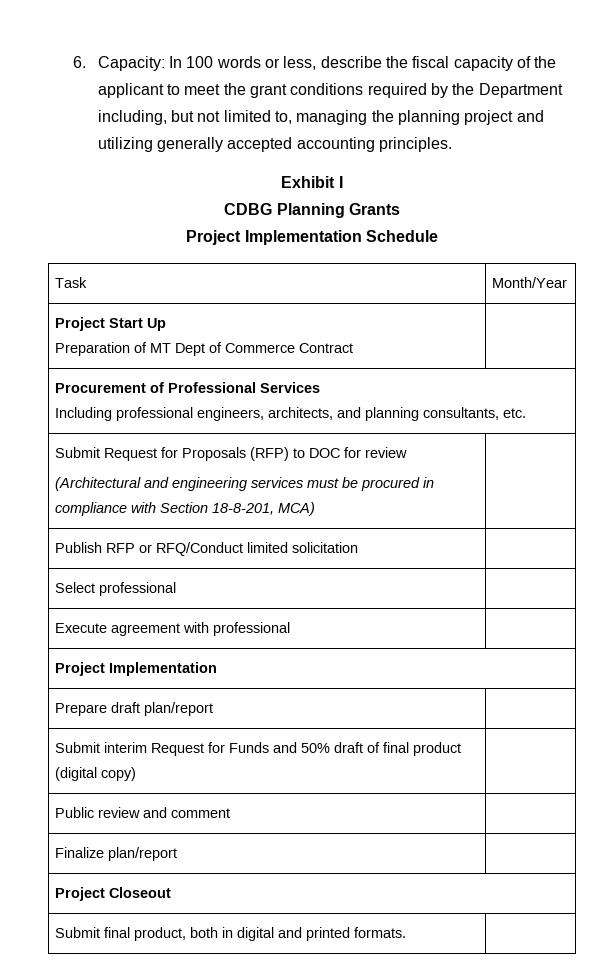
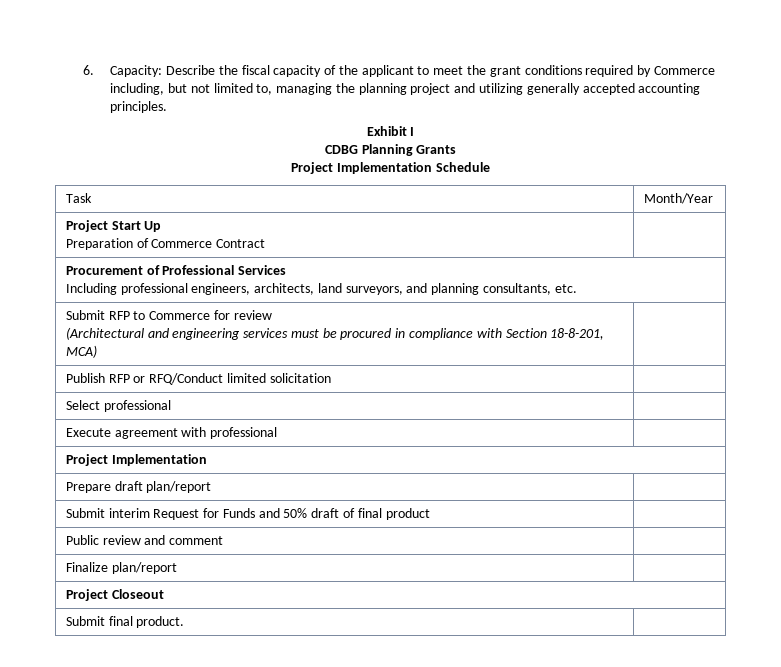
- 6. Capacity: In 100 words or less, describe the fiscal capacity of the applicant to meet the grant conditions required by the Department including, but not limited to, managing the planning project and utilizing generally accepted accounting principles.
+ 6. Capacity: Describe the fiscal capacity of the applicant to meet the grant conditions required by Commerce including, but not limited to, managing the planning project and utilizing generally accepted accounting principles.
  Project Start Up
- Preparation of MT Dept of Commerce Contract |
+ Preparation of Commerce Contract |
  Procurement of Professional Services
- Including professional engineers, architects, and planning consultants, etc.
+ Including professional engineers, architects, land surveyors, and planning consultants, etc.
- Submit Request for Proposals (RFP) to DOC for review
+ Submit RFP to Commerce for review
- Submit interim Request for Funds and 50% draft of final product (digital copy) |
+ Submit interim Request for Funds and 50% draft of final product |
- Submit final product, both in digital and printed formats. |
+ Submit final product. |

